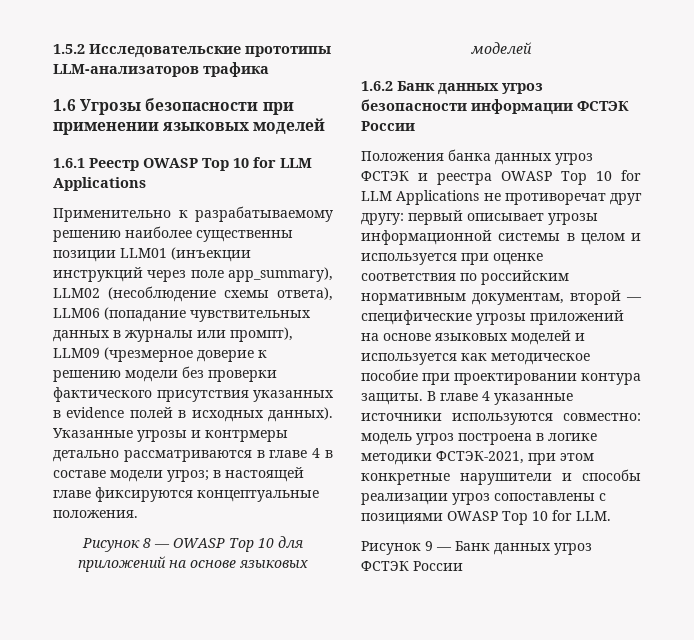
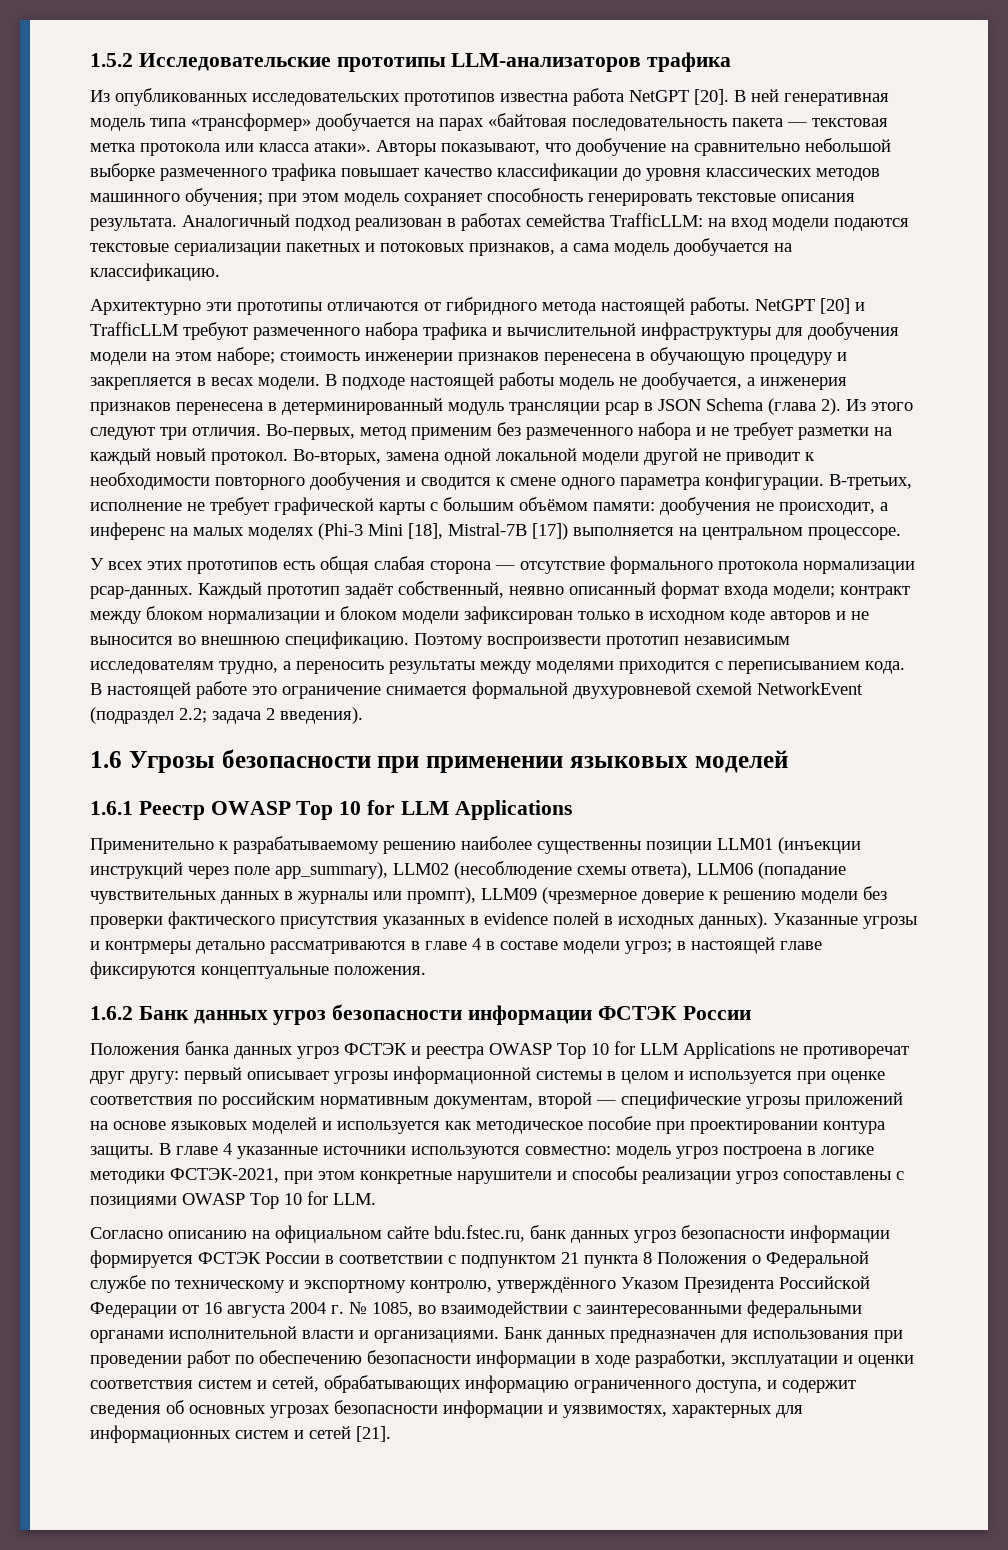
+ Из опубликованных исследовательских прототипов известна работа NetGPT [20]. В ней генеративная модель типа «трансформер» дообучается на парах «байтовая последовательность пакета — текстовая метка протокола или класса атаки». Авторы показывают, что дообучение на сравнительно небольшой выборке размеченного трафика повышает качество классификации до уровня классических методов машинного обучения; при этом модель сохраняет способность генерировать текстовые описания результата. Аналогичный подход реализован в работах семейства TrafficLLM: на вход модели подаются текстовые сериализации пакетных и потоковых признаков, а сама модель дообучается на классификацию.
+ Архитектурно эти прототипы отличаются от гибридного метода настоящей работы. NetGPT [20] и TrafficLLM требуют размеченного набора трафика и вычислительной инфраструктуры для дообучения модели на этом наборе; стоимость инженерии признаков перенесена в обучающую процедуру и закрепляется в весах модели. В подходе настоящей работы модель не дообучается, а инженерия признаков перенесена в детерминированный модуль трансляции pcap в JSON Schema (глава 2). Из этого следуют три отличия. Во-первых, метод применим без размеченного набора и не требует разметки на каждый новый протокол. Во-вторых, замена одной локальной модели другой не приводит к необходимости повторного дообучения и сводится к смене одного параметра конфигурации. В-третьих, исполнение не требует графической карты с большим объёмом памяти: дообучения не происходит, а инференс на малых моделях (Phi-3 Mini [18], Mistral-7B [17]) выполняется на центральном процессоре.
+ У всех этих прототипов есть общая слабая сторона — отсутствие формального протокола нормализации pcap-данных. Каждый прототип задаёт собственный, неявно описанный формат входа модели; контракт между блоком нормализации и блоком модели зафиксирован только в исходном коде авторов и не выносится во внешнюю спецификацию. Поэтому воспроизвести прототип независимым исследователям трудно, а переносить результаты между моделями приходится с переписыванием кода. В настоящей работе это ограничение снимается формальной двухуровневой схемой NetworkEvent (подраздел 2.2; задача 2 введения).
- Рисунок 8 — OWASP Top 10 для приложений на основе языковых моделей
- Рисунок 9 — Банк данных угроз ФСТЭК России
+ Согласно описанию на официальном сайте bdu.fstec.ru, банк данных угроз безопасности информации формируется ФСТЭК России в соответствии с подпунктом 21 пункта 8 Положения о Федеральной службе по техническому и экспортному контролю, утверждённого Указом Президента Российской Федерации от 16 августа 2004 г. № 1085, во взаимодействии с заинтересованными федеральными органами исполнительной власти и организациями. Банк данных предназначен для использования при проведении работ по обеспечению безопасности информации в ходе разработки, эксплуатации и оценки соответствия систем и сетей, обрабатывающих информацию ограниченного доступа, и содержит сведения об основных угрозах безопасности информации и уязвимостях, характерных для информационных систем и сетей [21].

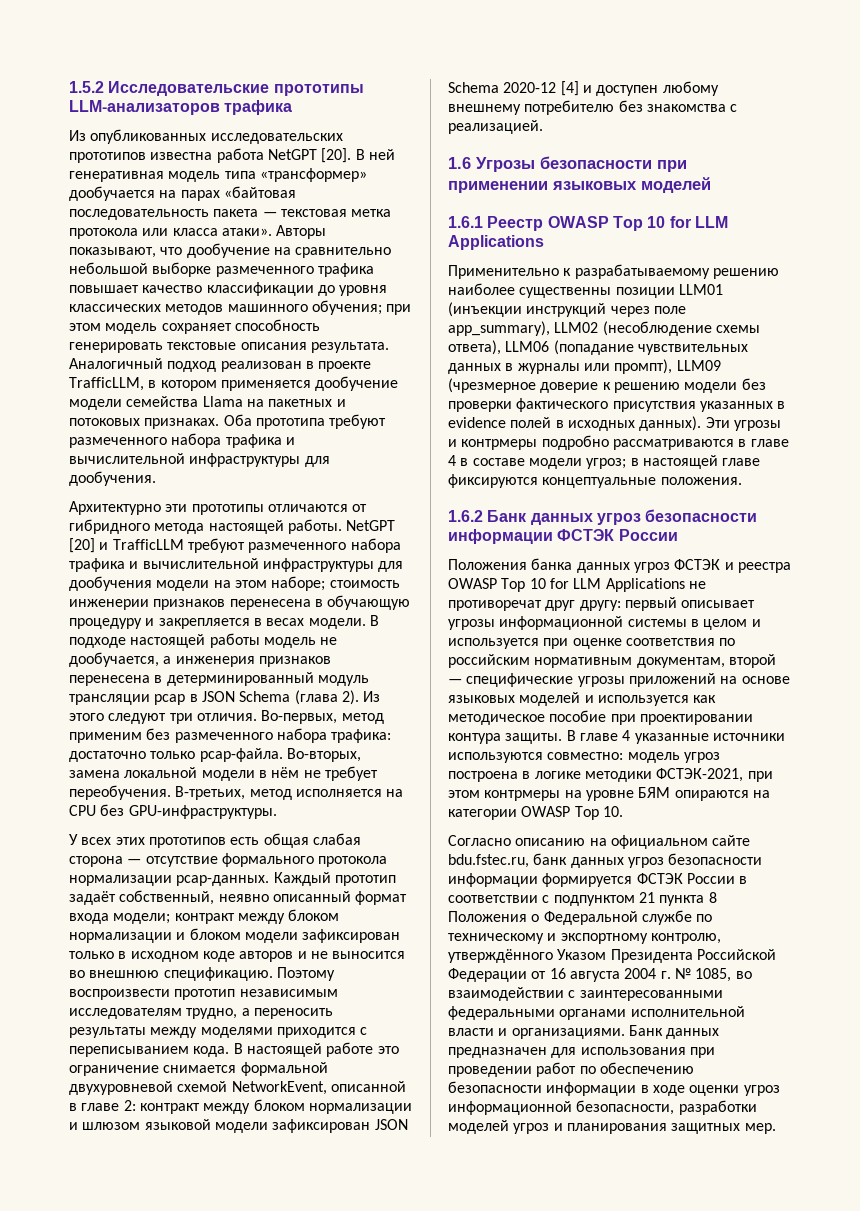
- Аналогичный подход реализован в работах семейства TrafficLLM: на вход модели подаются текстовые сериализации пакетных и потоковых признаков, а сама модель дообучается на классификацию.
+ Аналогичный подход реализован в проекте TrafficLLM, в котором применяется дообучение модели семейства Llama на пакетных и потоковых признаках. Оба прототипа требуют размеченного набора трафика и вычислительной инфраструктуры для дообучения.
- Во-первых, метод применим без размеченного набора и не требует разметки на каждый новый протокол. Во-вторых, замена одной локальной модели другой не приводит к необходимости повторного дообучения и сводится к смене одного параметра конфигурации. В-третьих, исполнение не требует графической карты с большим объёмом памяти: дообучения не происходит, а инференс на малых моделях (Phi-3 Mini [18], Mistral-7B [17]) выполняется на центральном процессоре.
+ Во-первых, метод применим без размеченного набора трафика: достаточно только pcap-файла. Во-вторых, замена локальной модели в нём не требует переобучения. В-третьих, метод исполняется на CPU без GPU-инфраструктуры.
- В настоящей работе это ограничение снимается формальной двухуровневой схемой NetworkEvent (подраздел 2.2; задача 2 введения).
+ В настоящей работе это ограничение снимается формальной двухуровневой схемой NetworkEvent, описанной в главе 2: контракт между блоком нормализации и шлюзом языковой модели зафиксирован JSON Schema 2020-12 [4] и доступен любому внешнему потребителю без знакомства с реализацией.
- Указанные угрозы и контрмеры детально рассматриваются в главе 4 в составе модели угроз; в настоящей главе фиксируются концептуальные положения.
+ Эти угрозы и контрмеры подробно рассматриваются в главе 4 в составе модели угроз; в настоящей главе фиксируются концептуальные положения.
- В главе 4 указанные источники используются совместно: модель угроз построена в логике методики ФСТЭК-2021, при этом конкретные нарушители и способы реализации угроз сопоставлены с позициями OWASP Top 10 for LLM.
+ В главе 4 указанные источники используются совместно: модель угроз построена в логике методики ФСТЭК-2021, при этом контрмеры на уровне БЯМ опираются на категории OWASP Top 10.
- Банк данных предназначен для использования при проведении работ по обеспечению безопасности информации в ходе разработки, эксплуатации и оценки соответствия систем и сетей, обрабатывающих информацию ограниченного доступа, и содержит сведения об основных угрозах безопасности информации и уязвимостях, характерных для информационных систем и сетей [21].
+ Банк данных предназначен для использования при проведении работ по обеспечению безопасности информации в ходе оценки угроз информационной безопасности, разработки моделей угроз и планирования защитных мер.

